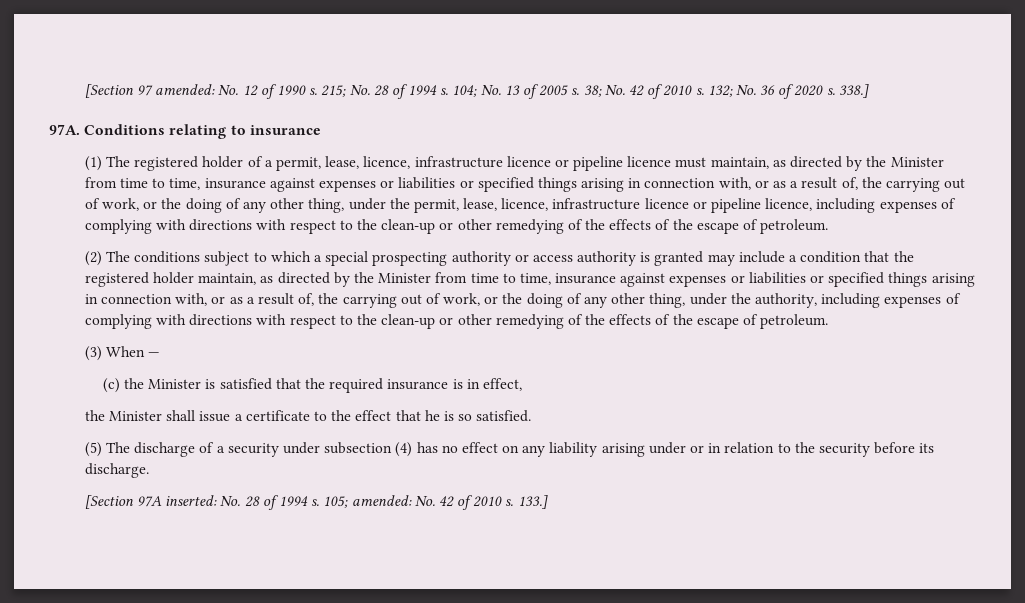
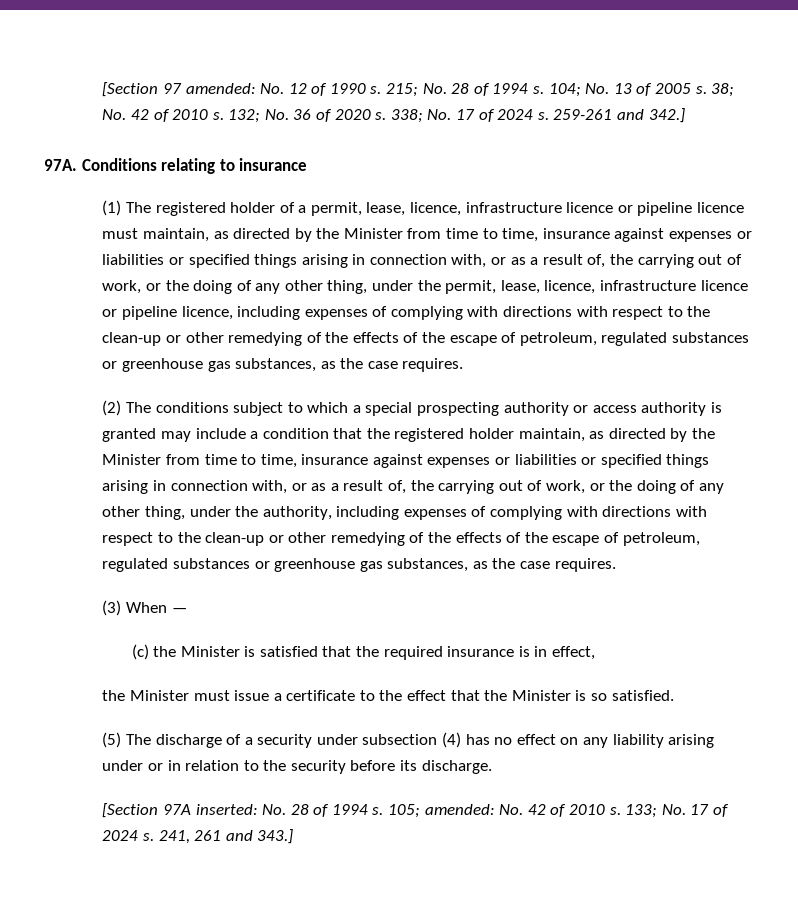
- 338.]
+ 338; No. 17 of 2024 s. 259-261 and 342.]
- (1) The registered holder of a permit, lease, licence, infrastructure licence or pipeline licence must maintain, as directed by the Minister from time to time, insurance against expenses or liabilities or specified things arising in connection with, or as a result of, the carrying out of work, or the doing of any other thing, under the permit, lease, licence, infrastructure licence or pipeline licence, including expenses of complying with directions with respect to the clean-up or other remedying of the effects of the escape of petroleum.
+ (1) The registered holder of a permit, lease, licence, infrastructure licence or pipeline licence must maintain, as directed by the Minister from time to time, insurance against expenses or liabilities or specified things arising in connection with, or as a result of, the carrying out of work, or the doing of any other thing, under the permit, lease, licence, infrastructure licence or pipeline licence, including expenses of complying with directions with respect to the clean-up or other remedying of the effects of the escape of petroleum, regulated substances or greenhouse gas substances, as the case requires.
- (2) The conditions subject to which a special prospecting authority or access authority is granted may include a condition that the registered holder maintain, as directed by the Minister from time to time, insurance against expenses or liabilities or specified things arising in connection with, or as a result of, the carrying out of work, or the doing of any other thing, under the authority, including expenses of complying with directions with respect to the clean-up or other remedying of the effects of the escape of petroleum.
+ (2) The conditions subject to which a special prospecting authority or access authority is granted may include a condition that the registered holder maintain, as directed by the Minister from time to time, insurance against expenses or liabilities or specified things arising in connection with, or as a result of, the carrying out of work, or the doing of any other thing, under the authority, including expenses of complying with directions with respect to the clean-up or other remedying of the effects of the escape of petroleum, regulated substances or greenhouse gas substances, as the case requires.
- the Minister shall issue a certificate to the effect that he is so satisfied.
+ the Minister must issue a certificate to the effect that the Minister is so satisfied.
- 133.]
+ 133; No. 17 of 2024 s. 241, 261 and 343.]

